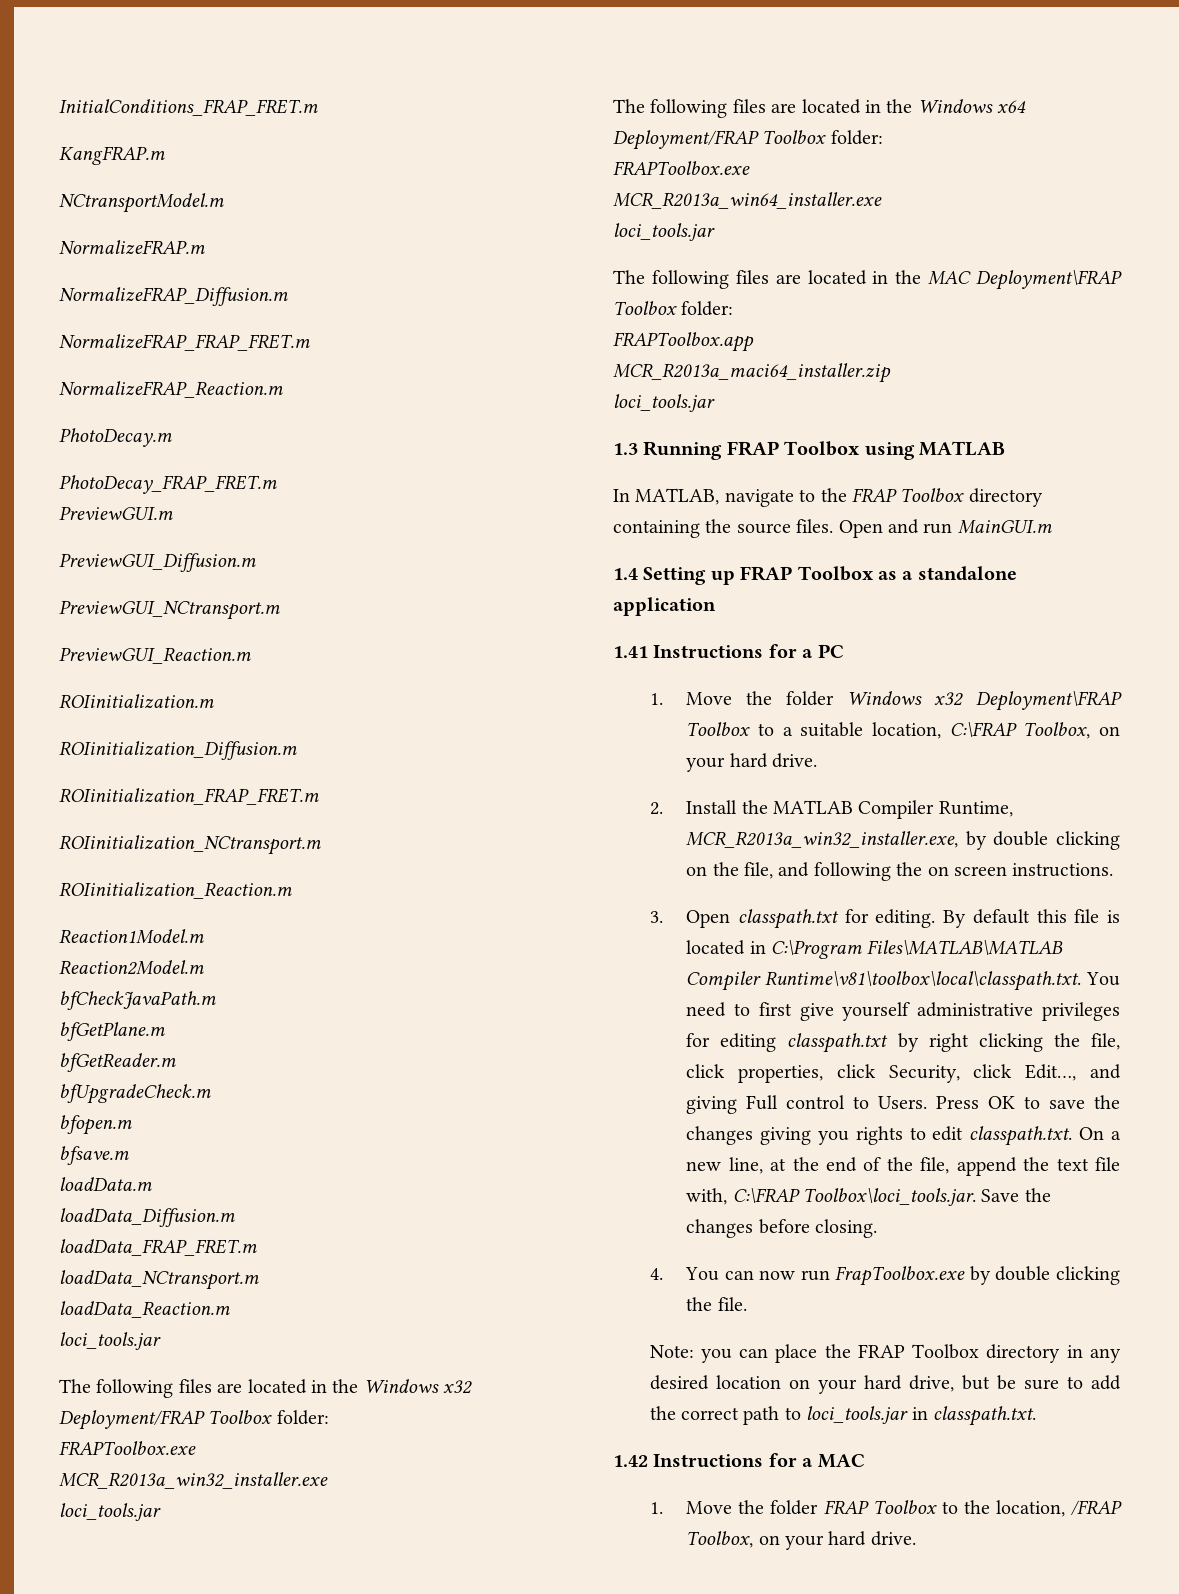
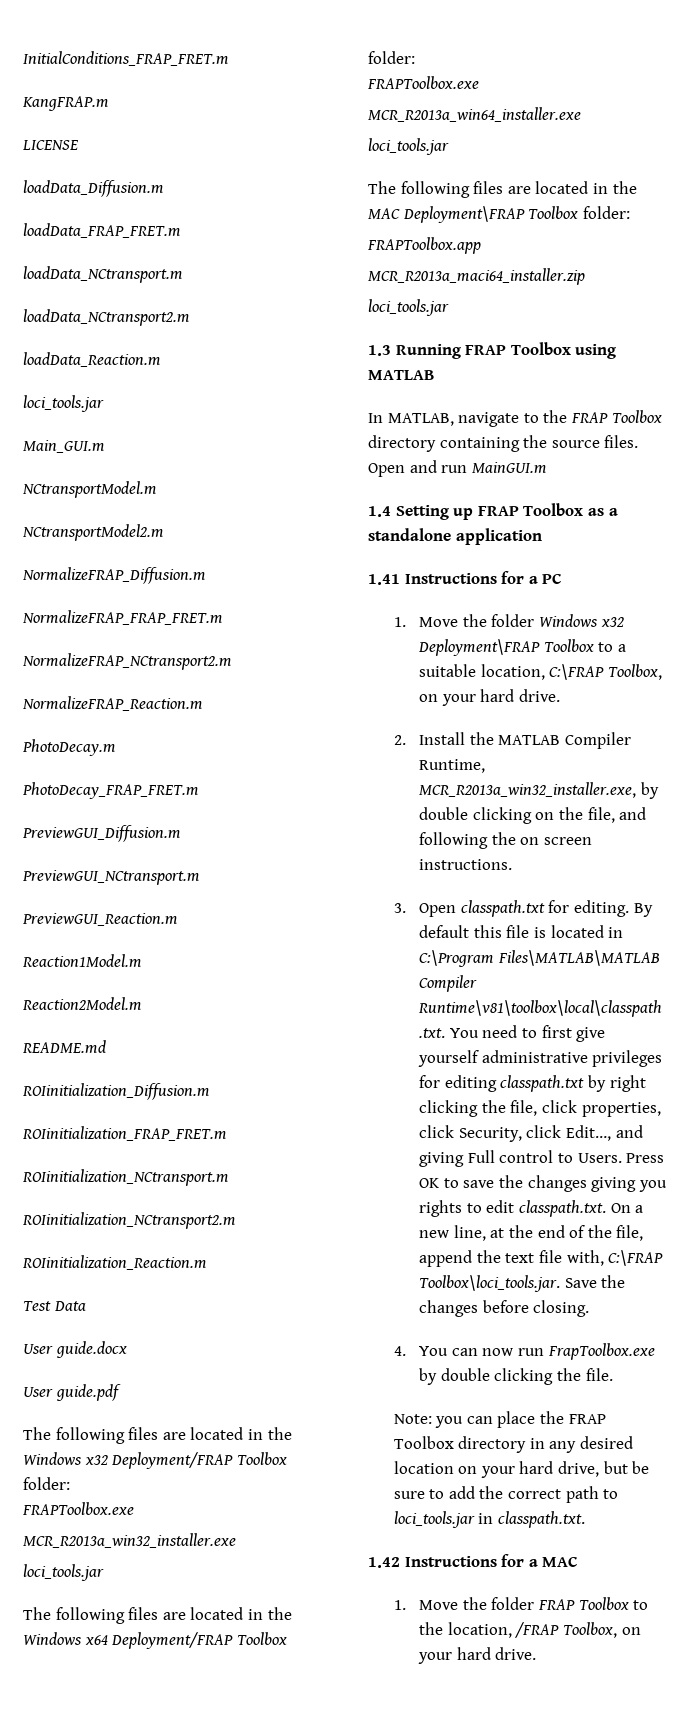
+ LICENSE
+ loadData_Diffusion.m
+ loadData_FRAP_FRET.m
+ loadData_NCtransport.m
+ loadData_NCtransport2.m
+ loadData_Reaction.m
+ loci_tools.jar
+ Main_GUI.m
- NormalizeFRAP.m
+ NCtransportModel2.m
+ NormalizeFRAP_NCtransport2.m
- PreviewGUI.m
- ROIinitialization.m
+ Reaction1Model.m
+ Reaction2Model.m
+ README.md
+ ROIinitialization_NCtransport2.m
- Reaction1Model.m
- Reaction2Model.m
- bfCheckJavaPath.m
- bfGetPlane.m
- bfGetReader.m
- bfUpgradeCheck.m
- bfopen.m
- bfsave.m
- loadData.m
- loadData_Diffusion.m
- loadData_FRAP_FRET.m
- loadData_NCtransport.m
- loadData_Reaction.m
- loci_tools.jar
+ Test Data
+ User guide.docx
+ User guide.pdf

